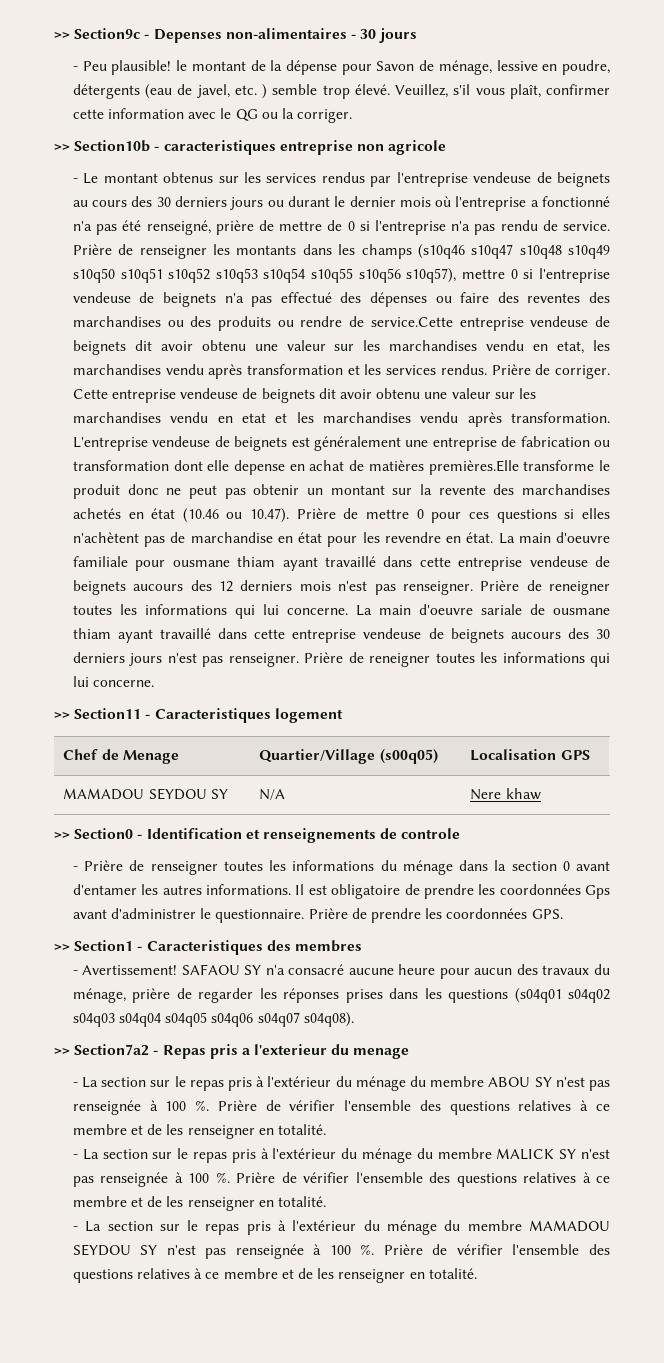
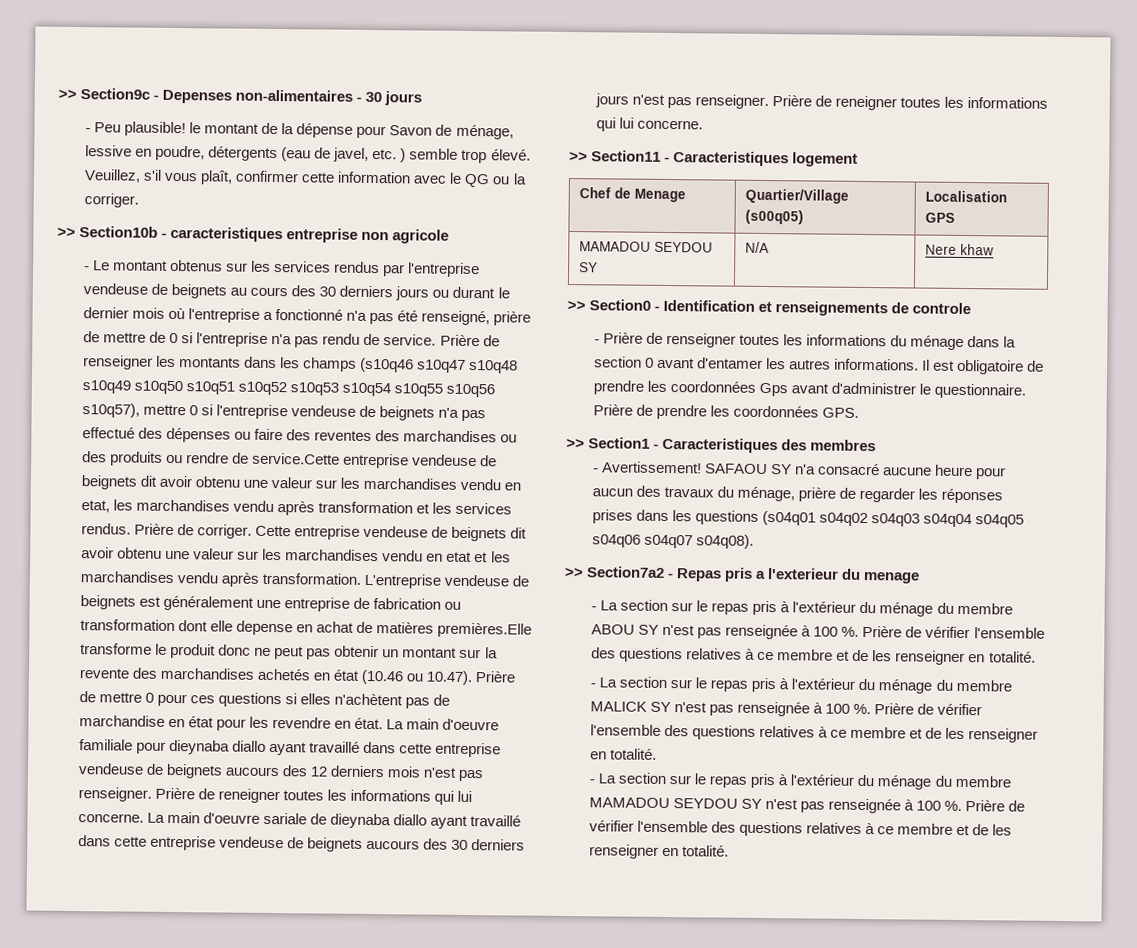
- La main d'oeuvre familiale pour ousmane thiam ayant travaillé dans cette entreprise vendeuse de beignets aucours des 12 derniers mois n'est pas renseigner.
+ La main d'oeuvre familiale pour dieynaba diallo ayant travaillé dans cette entreprise vendeuse de beignets aucours des 12 derniers mois n'est pas renseigner.
- La main d'oeuvre sariale de ousmane thiam ayant travaillé dans cette entreprise vendeuse de beignets aucours des 30 derniers jours n'est pas renseigner.
+ La main d'oeuvre sariale de dieynaba diallo ayant travaillé dans cette entreprise vendeuse de beignets aucours des 30 derniers jours n'est pas renseigner.

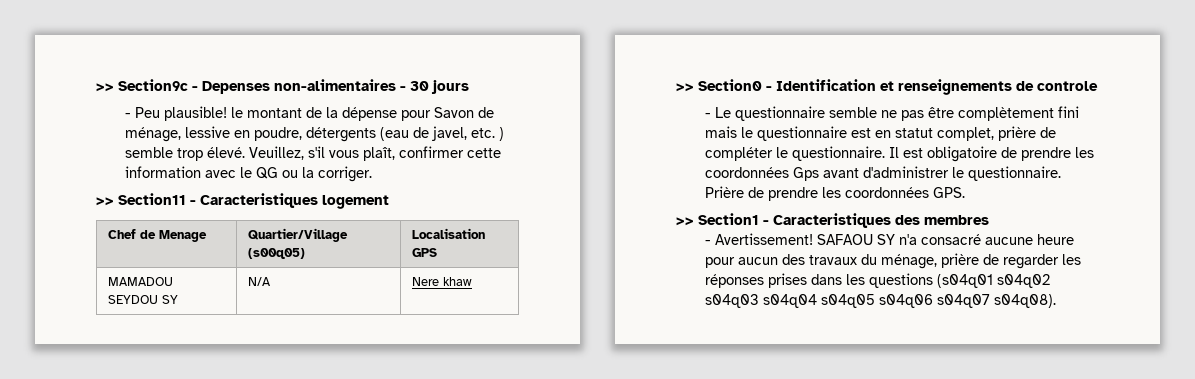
- >> Section10b - caracteristiques entreprise non agricole
- - Le montant obtenus sur les services rendus par l'entreprise vendeuse de beignets au cours des 30 derniers jours ou durant le dernier mois où l'entreprise a fonctionné n'a pas été renseigné, prière de mettre de 0 si l'entreprise n'a pas rendu de service. Prière de renseigner les montants dans les champs (s10q46 s10q47 s10q48 s10q49 s10q50 s10q51 s10q52 s10q53 s10q54 s10q55 s10q56 s10q57), mettre 0 si l'entreprise vendeuse de beignets n'a pas effectué des dépenses ou faire des reventes des marchandises ou des produits ou rendre de service.Cette entreprise vendeuse de beignets dit avoir obtenu une valeur sur les marchandises vendu en etat, les marchandises vendu après transformation et les services rendus. Prière de corriger. Cette entreprise vendeuse de beignets dit avoir obtenu une valeur sur les marchandises vendu en etat et les marchandises vendu après transformation. L'entreprise vendeuse de beignets est généralement une entreprise de fabrication ou transformation dont elle depense en achat de matières premières.Elle transforme le produit donc ne peut pas obtenir un montant sur la revente des marchandises achetés en état (10.46 ou 10.47). Prière de mettre 0 pour ces questions si elles n'achètent pas de marchandise en état pour les revendre en état. La main d'oeuvre familiale pour dieynaba diallo ayant travaillé dans cette entreprise vendeuse de beignets aucours des 12 derniers mois n'est pas renseigner. Prière de reneigner toutes les informations qui lui concerne. La main d'oeuvre sariale de dieynaba diallo ayant travaillé dans cette entreprise vendeuse de beignets aucours des 30 derniers jours n'est pas renseigner. Prière de reneigner toutes les informations qui lui concerne.
- - Prière de renseigner toutes les informations du ménage dans la section 0 avant d'entamer les autres informations.
+ - Le questionnaire semble ne pas être complètement fini mais le questionnaire est en statut complet, prière de compléter le questionnaire.
- >> Section7a2 - Repas pris a l'exterieur du menage
- - La section sur le repas pris à l'extérieur du ménage du membre ABOU SY n'est pas renseignée à 100 %. Prière de vérifier l'ensemble des questions relatives à ce membre et de les renseigner en totalité.
- - La section sur le repas pris à l'extérieur du ménage du membre MALICK SY n'est pas renseignée à 100 %. Prière de vérifier l'ensemble des questions relatives à ce membre et de les renseigner en totalité.
- - La section sur le repas pris à l'extérieur du ménage du membre MAMADOU SEYDOU SY n'est pas renseignée à 100 %. Prière de vérifier l'ensemble des questions relatives à ce membre et de les renseigner en totalité.

